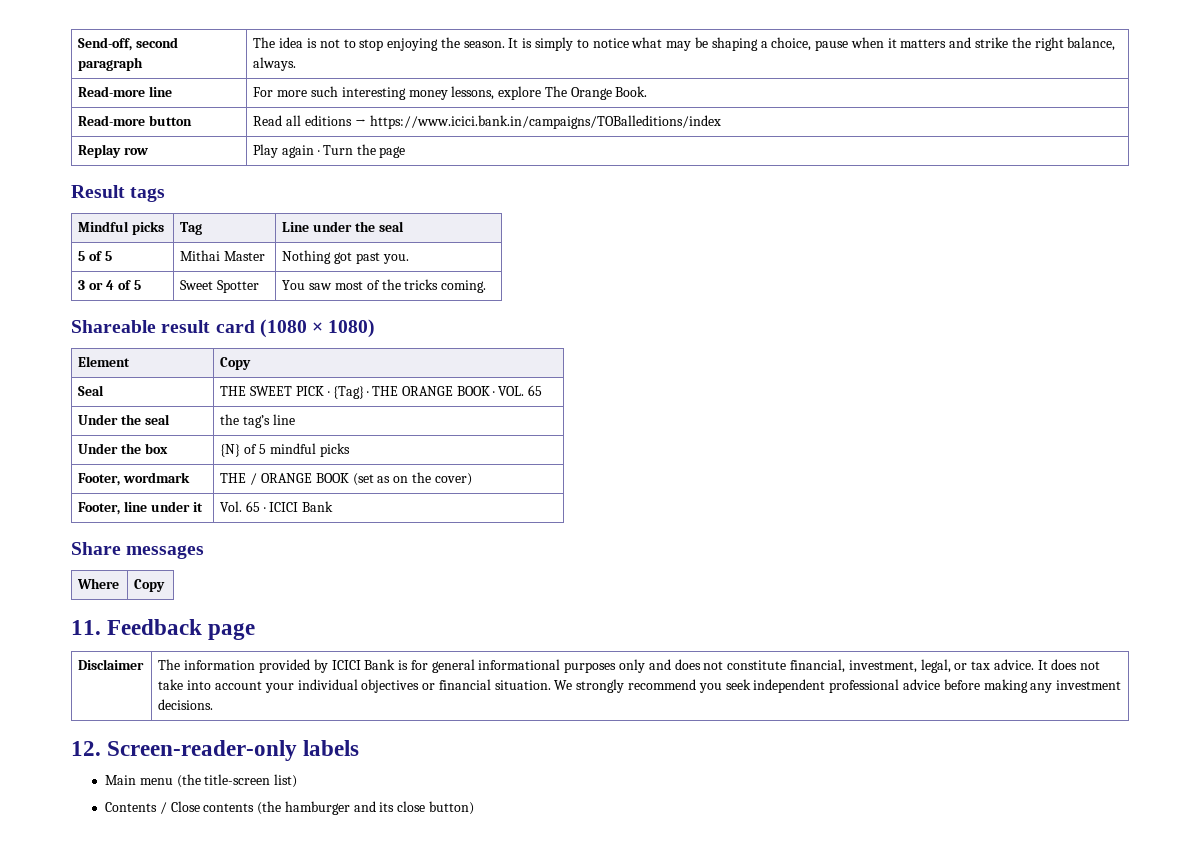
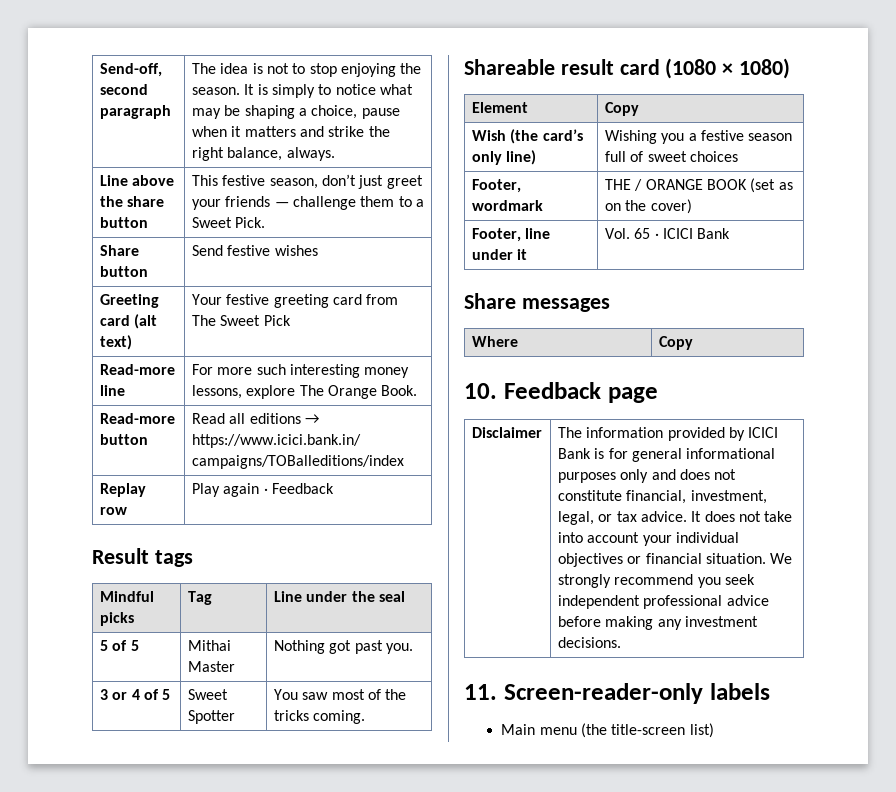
+ Line above the share button | This festive season, don’t just greet your friends — challenge them to a Sweet Pick.
+ Share button | Send festive wishes
+ Greeting card (alt text) | Your festive greeting card from The Sweet Pick
- Replay row | Play again · Turn the page
+ Replay row | Play again · Feedback
- Seal | THE SWEET PICK · {Tag} · THE ORANGE BOOK · VOL. 65
- Under the seal | the tag’s line
- Under the box | {N} of 5 mindful picks
+ Wish (the card’s only line) | Wishing you a festive season full of sweet choices
- 11. Feedback page
+ 10. Feedback page
- 12. Screen-reader-only labels
+ 11. Screen-reader-only labels
- Contents / Close contents (the hamburger and its close button)

